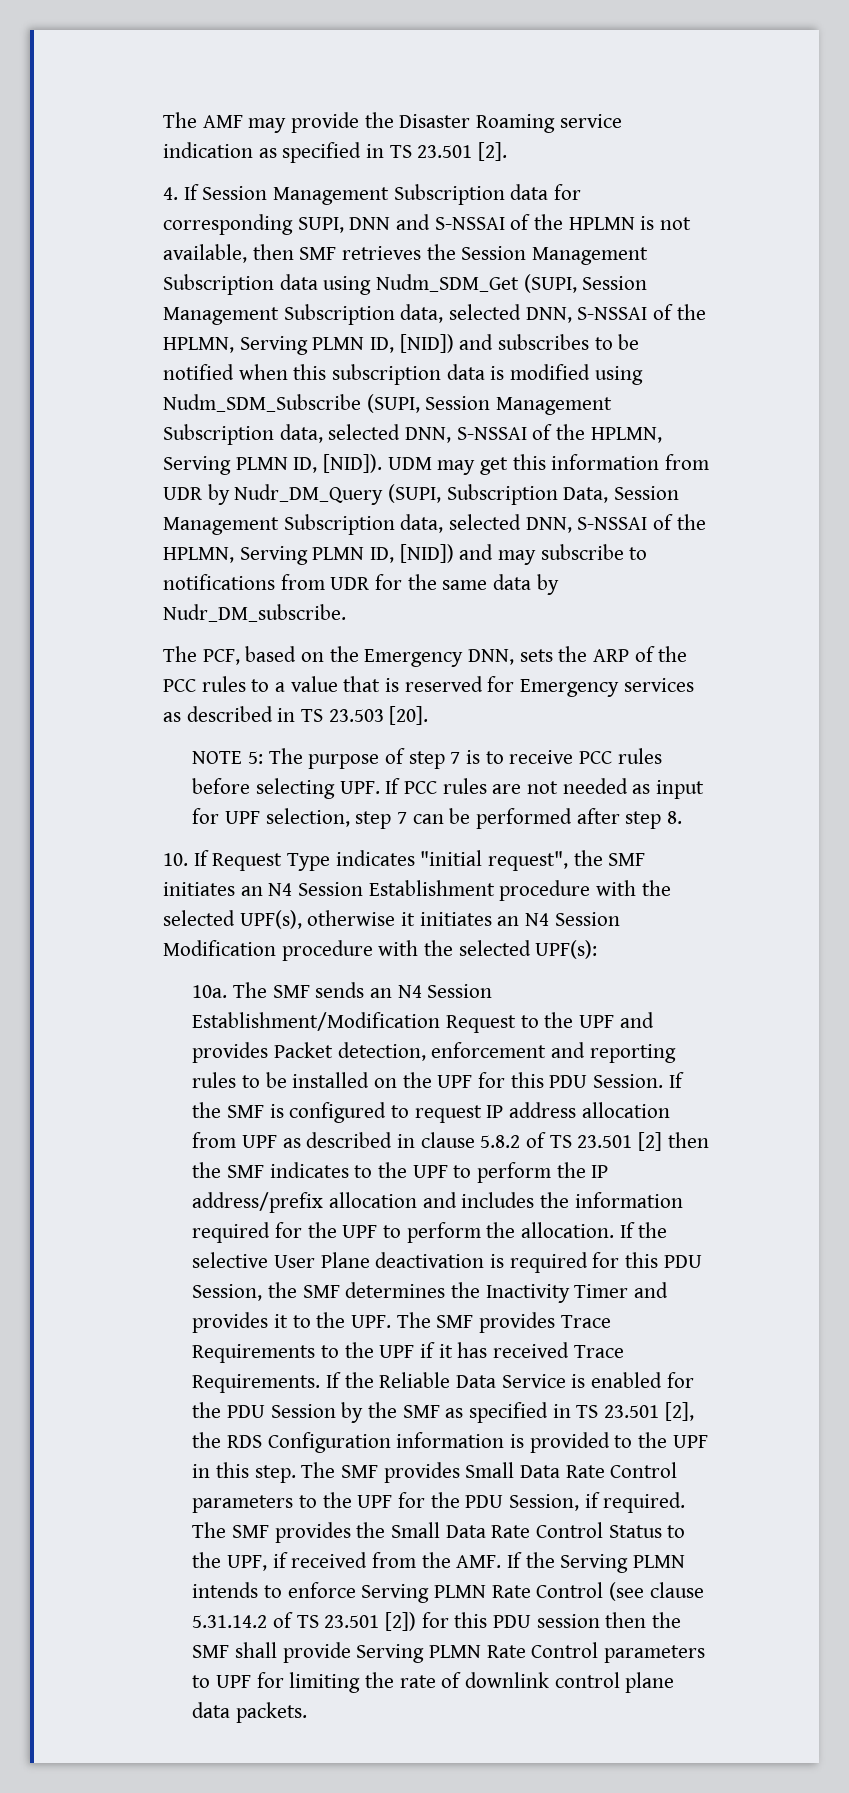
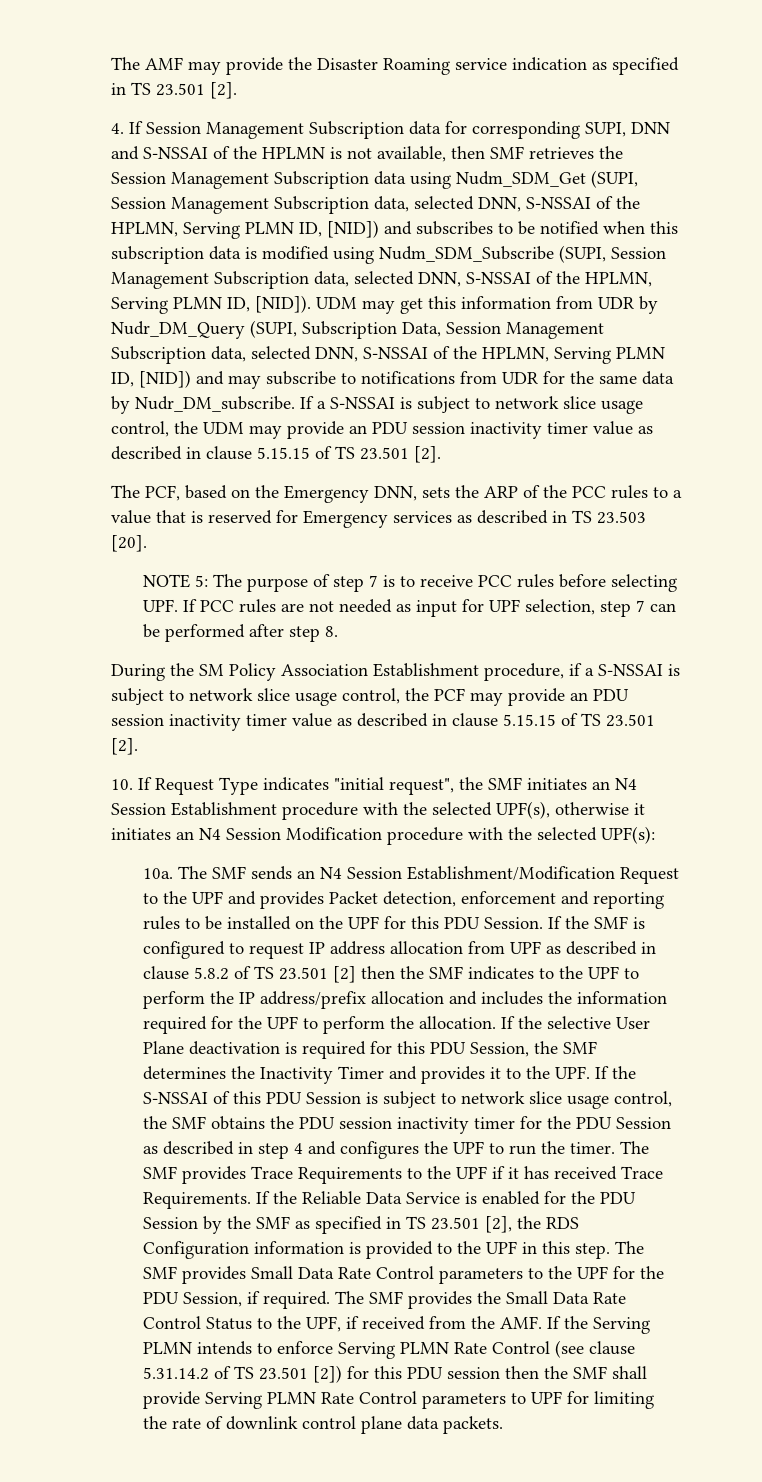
+ If a S-NSSAI is subject to network slice usage control, the UDM may provide an PDU session inactivity timer value as described in clause 5.15.15 of TS 23.501 [2].
+ During the SM Policy Association Establishment procedure, if a S-NSSAI is subject to network slice usage control, the PCF may provide an PDU session inactivity timer value as described in clause 5.15.15 of TS 23.501 [2].
- If the selective User Plane deactivation is required for this PDU Session, the SMF determines the Inactivity Timer and provides it to the UPF. The SMF provides Trace Requirements to the UPF if it has received Trace Requirements.
+ If the selective User Plane deactivation is required for this PDU Session, the SMF determines the Inactivity Timer and provides it to the UPF. If the S-NSSAI of this PDU Session is subject to network slice usage control, the SMF obtains the PDU session inactivity timer for the PDU Session as described in step 4 and configures the UPF to run the timer. The SMF provides Trace Requirements to the UPF if it has received Trace Requirements.

